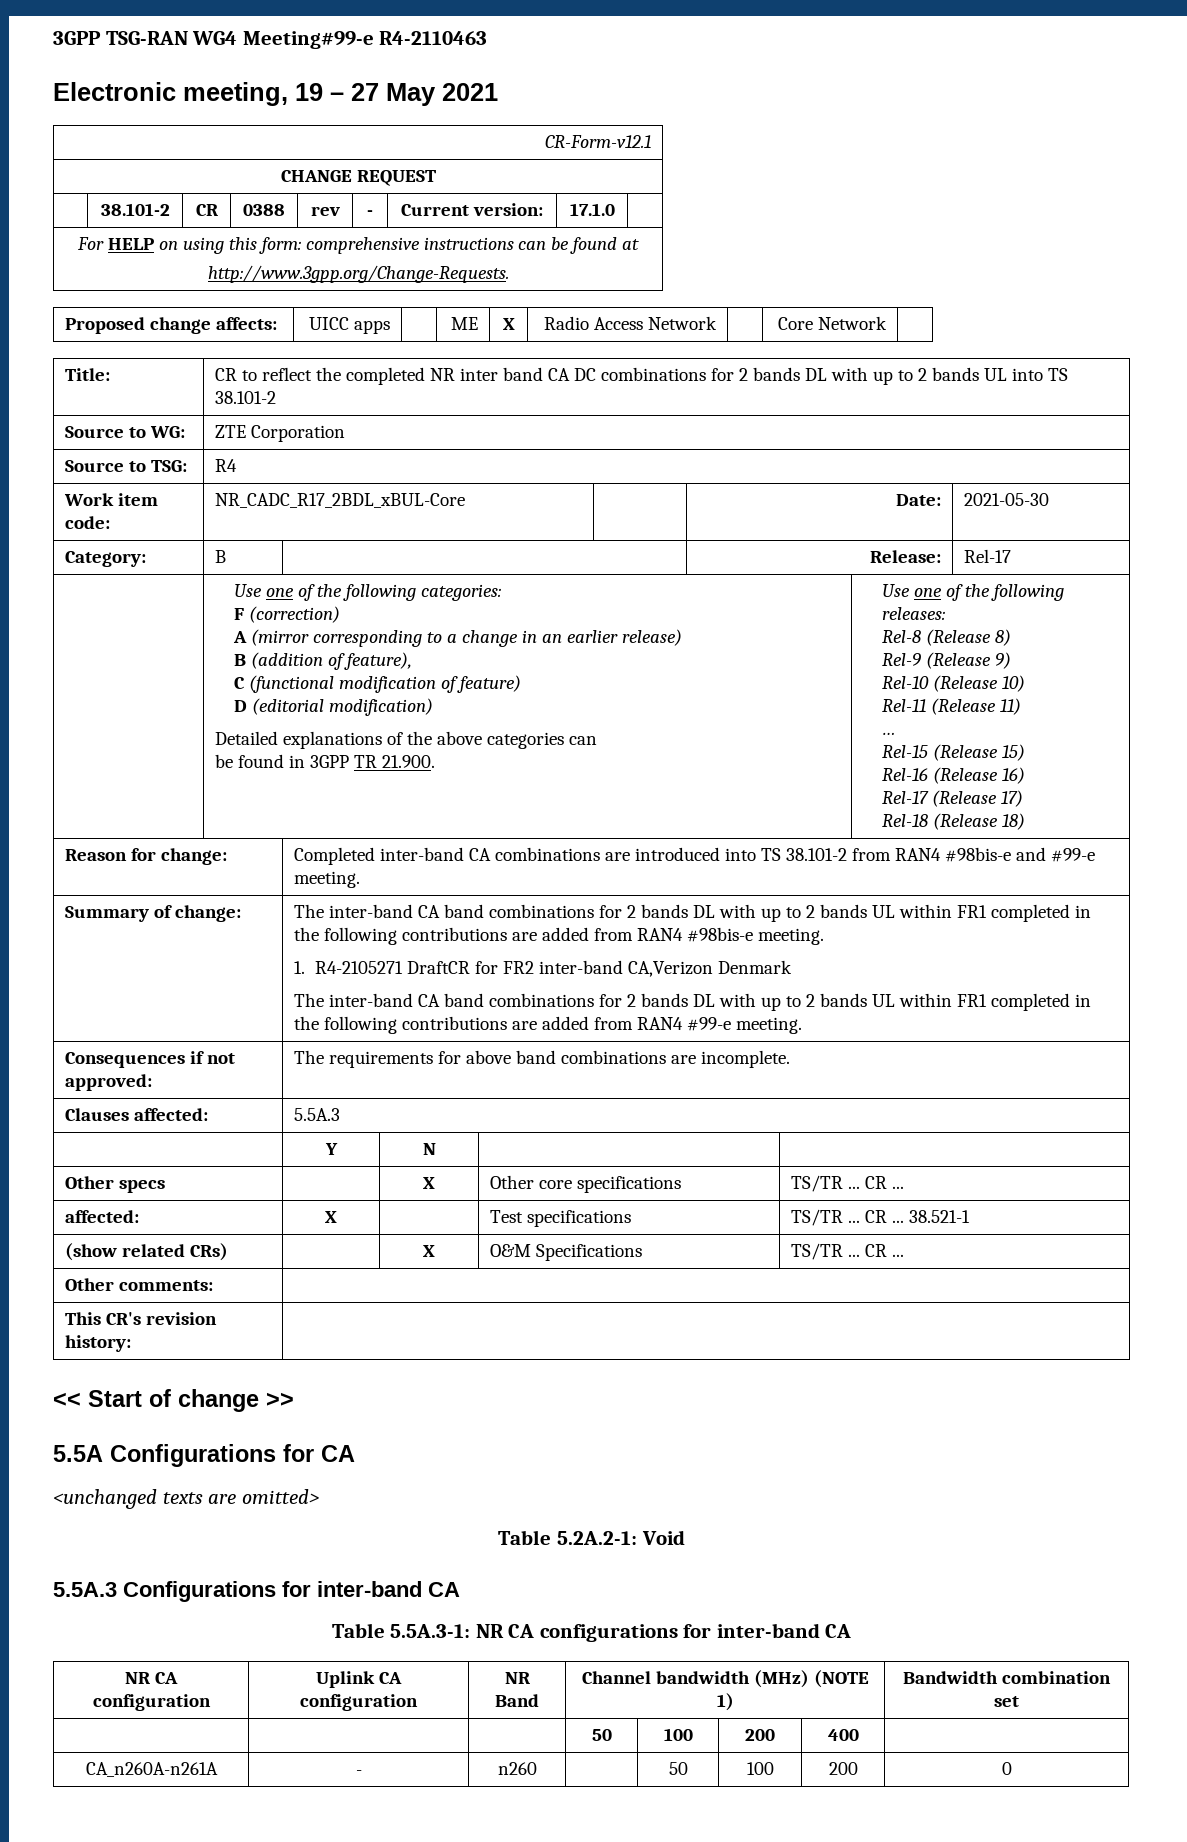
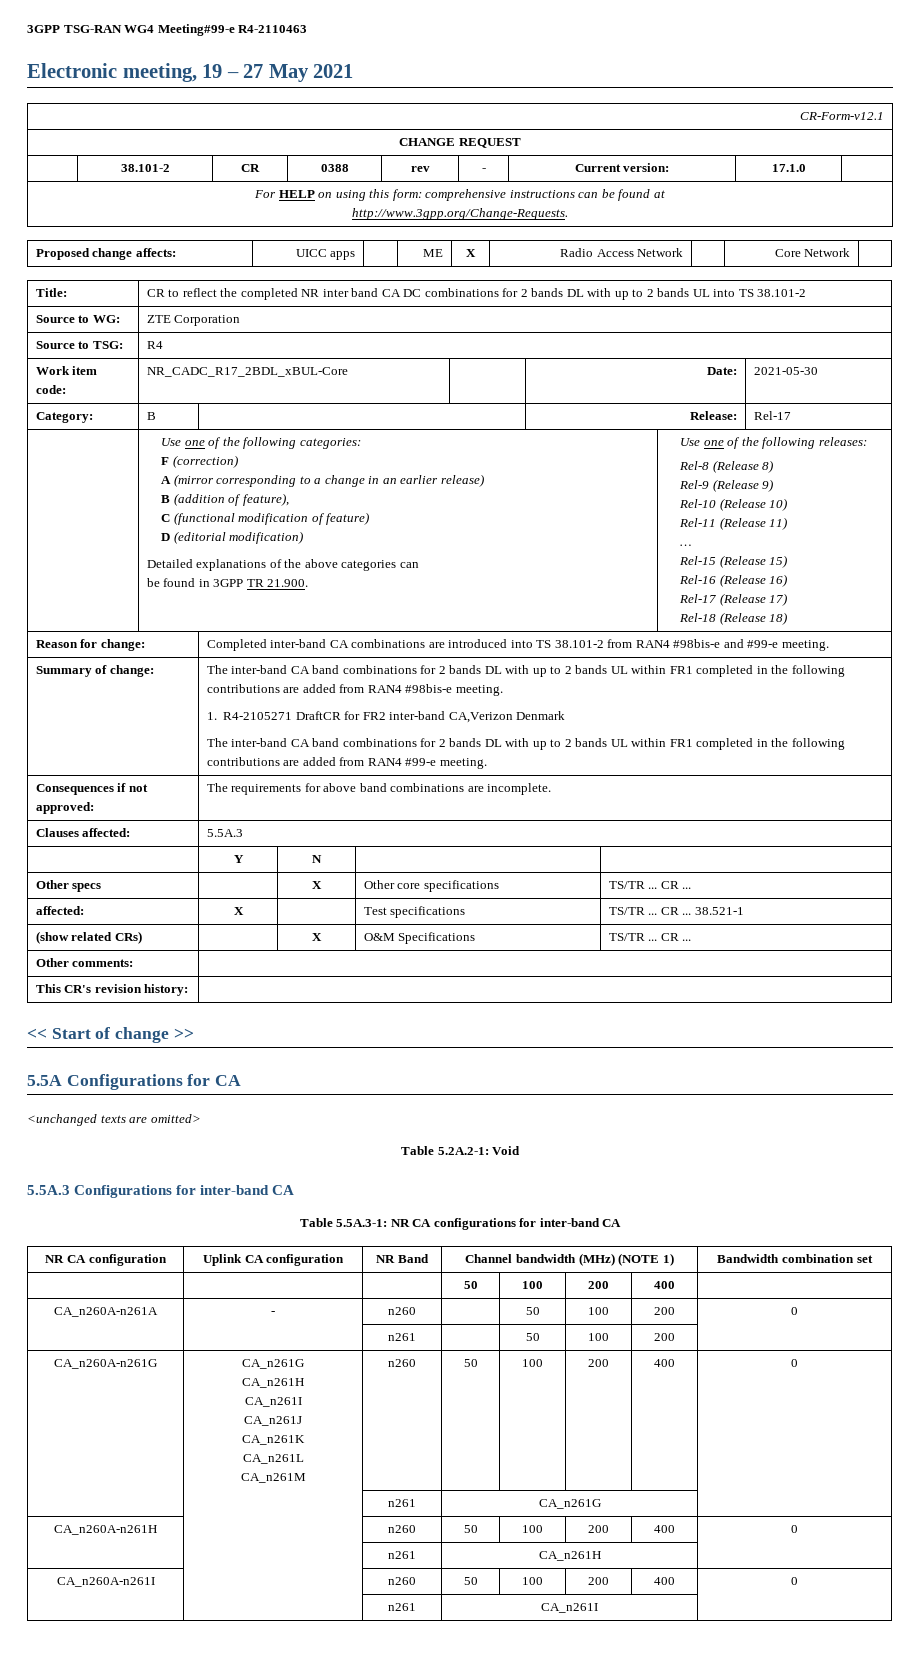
+ | | n261 | | 50 | 100 | 200 |
+ CA_n260A-n261G | CA_n261G
+ CA_n261H
+ CA_n261I
+ CA_n261J
+ CA_n261K
+ CA_n261L
+ CA_n261M | n260 | 50 | 100 | 200 | 400 | 0
+ | | n261 | CA_n261G |
+ CA_n260A-n261H | | n260 | 50 | 100 | 200 | 400 | 0
+ | | n261 | CA_n261H |
+ CA_n260A-n261I | | n260 | 50 | 100 | 200 | 400 | 0
+ | | n261 | CA_n261I |

